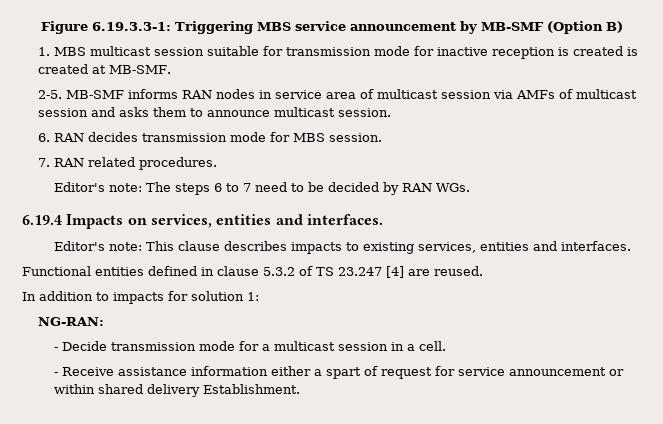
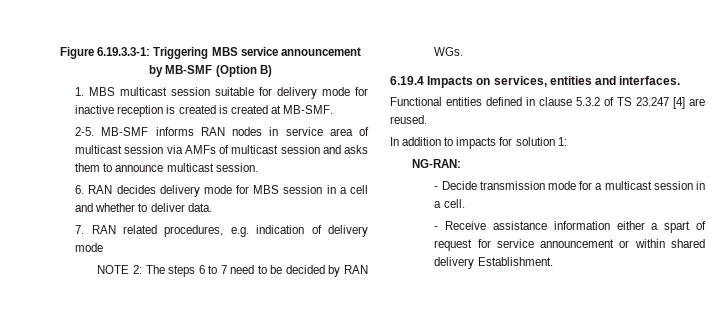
- 1. MBS multicast session suitable for transmission mode for inactive reception is created is created at MB-SMF.
+ 1. MBS multicast session suitable for delivery mode for inactive reception is created is created at MB-SMF.
- 6. RAN decides transmission mode for MBS session.
- 7. RAN related procedures.
- Editor's note: The steps 6 to 7 need to be decided by RAN WGs.
+ 6. RAN decides delivery mode for MBS session in a cell and whether to deliver data.
+ 7. RAN related procedures, e.g. indication of delivery mode
+ NOTE 2: The steps 6 to 7 need to be decided by RAN WGs.
- Editor's note: This clause describes impacts to existing services, entities and interfaces.

